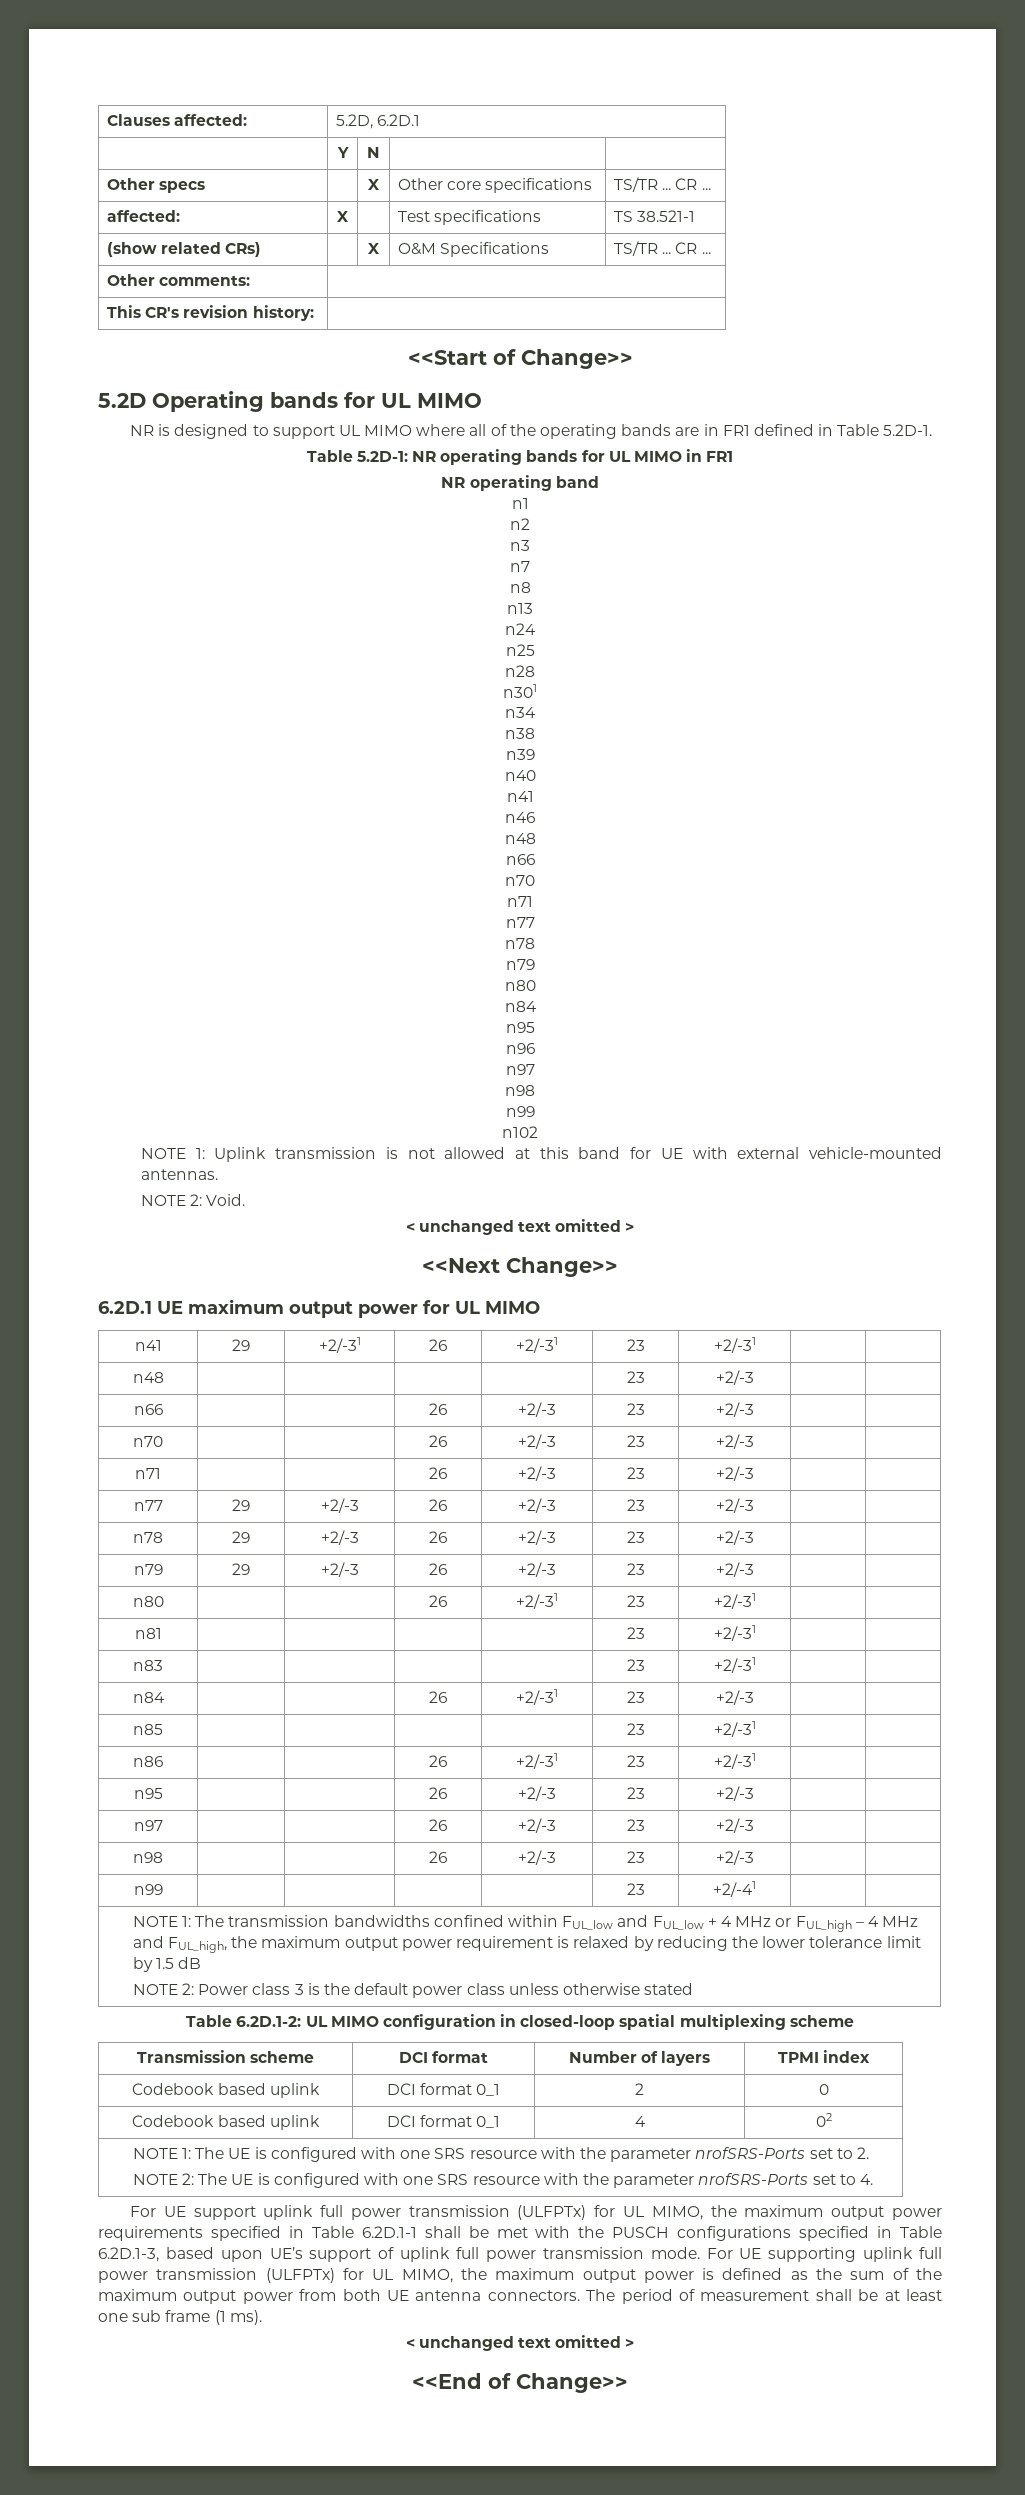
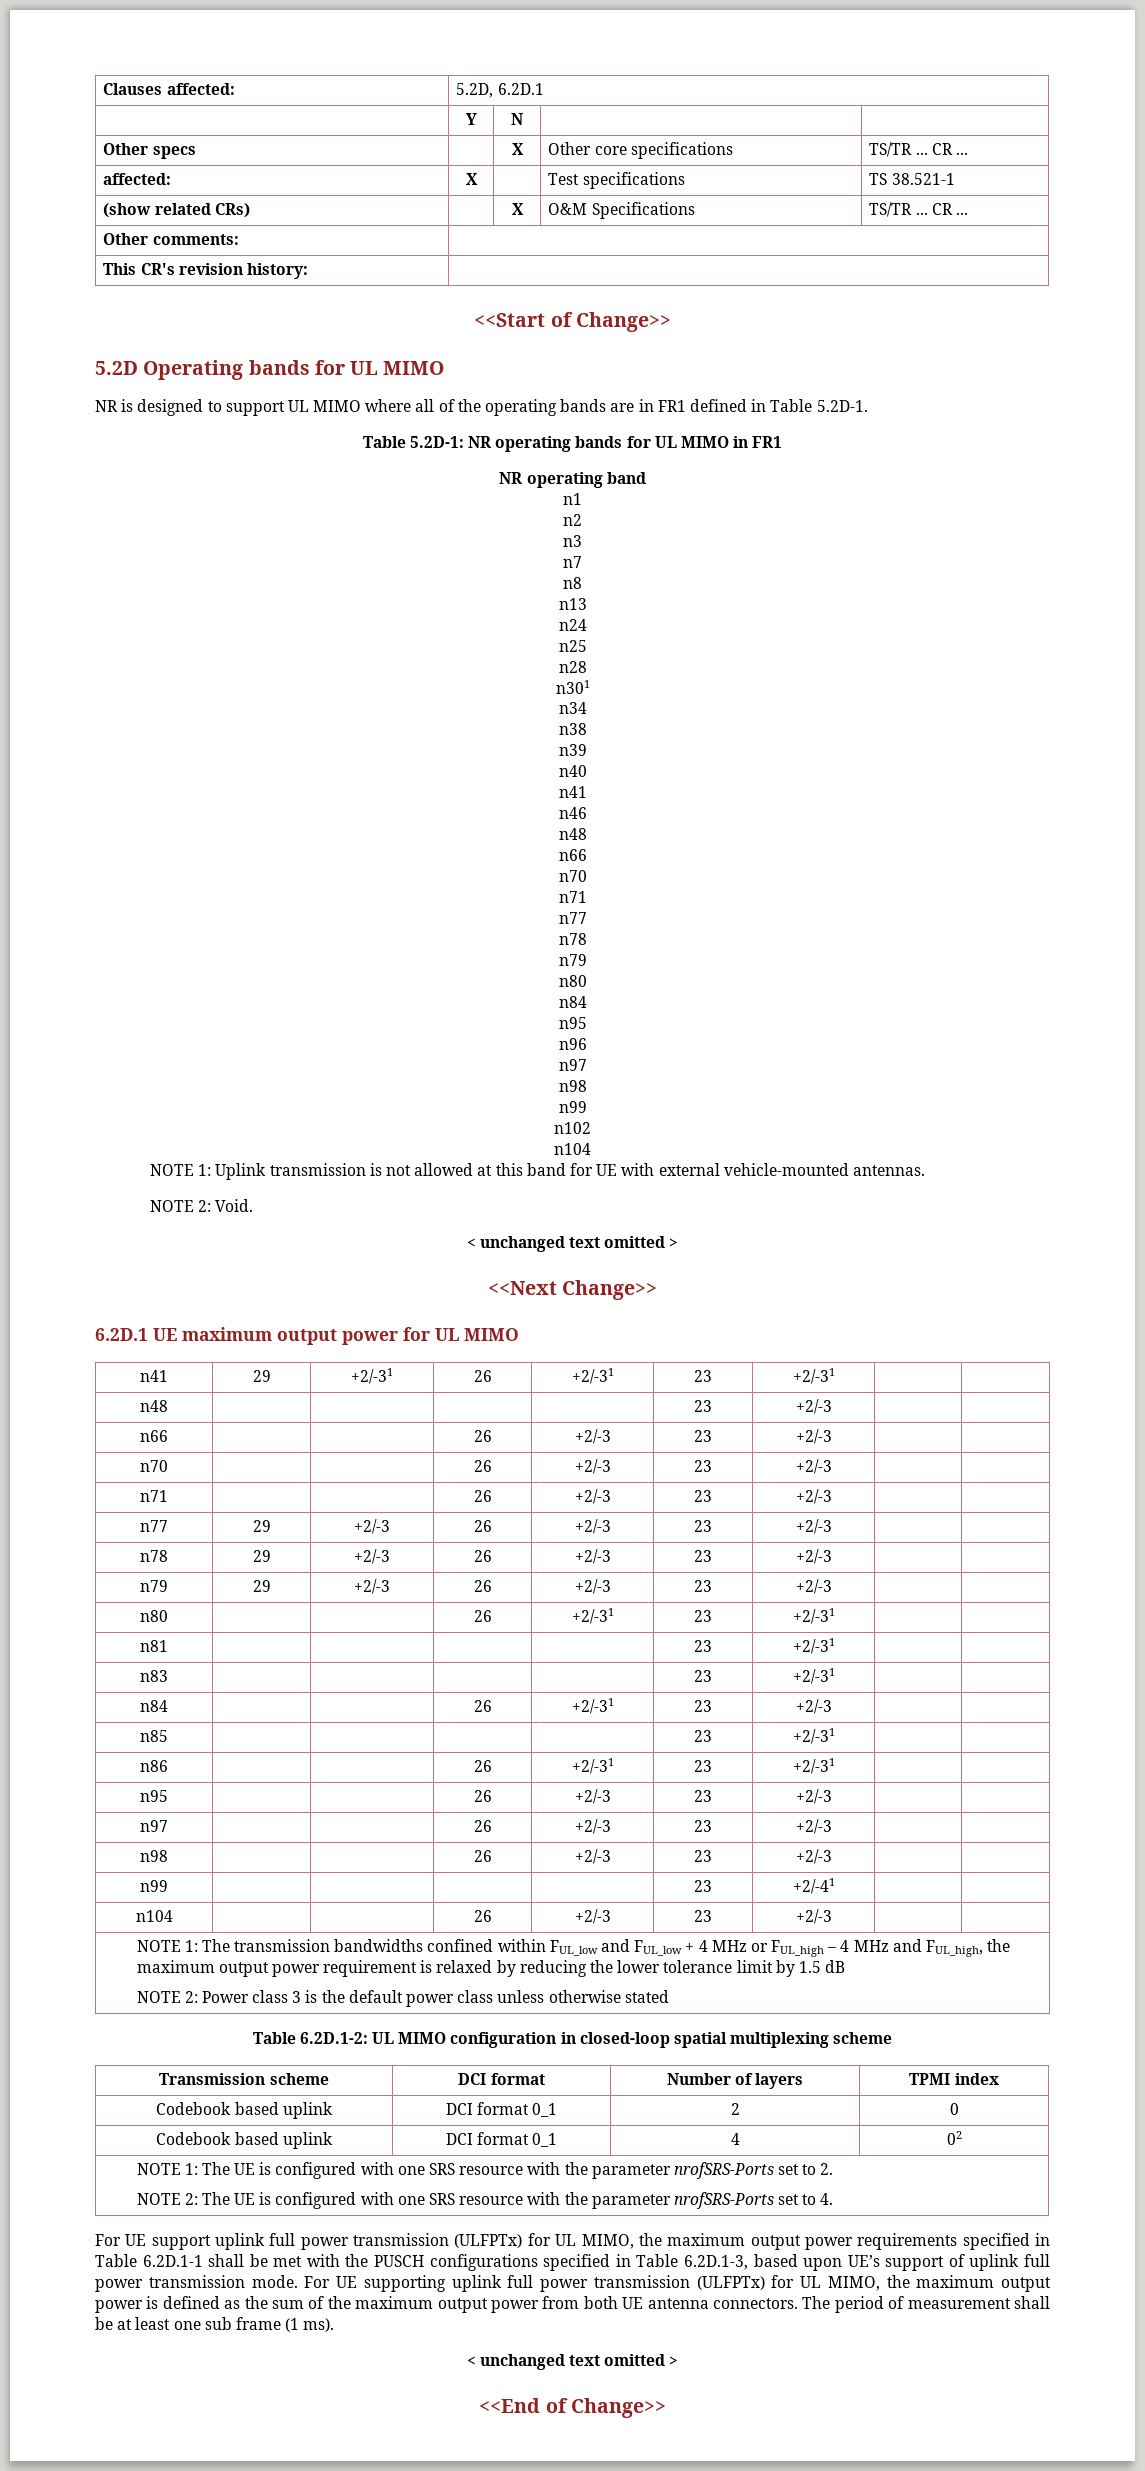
  n102
+ n104
+ n104 | | | 26 | +2/-3 | 23 | +2/-3 | |

